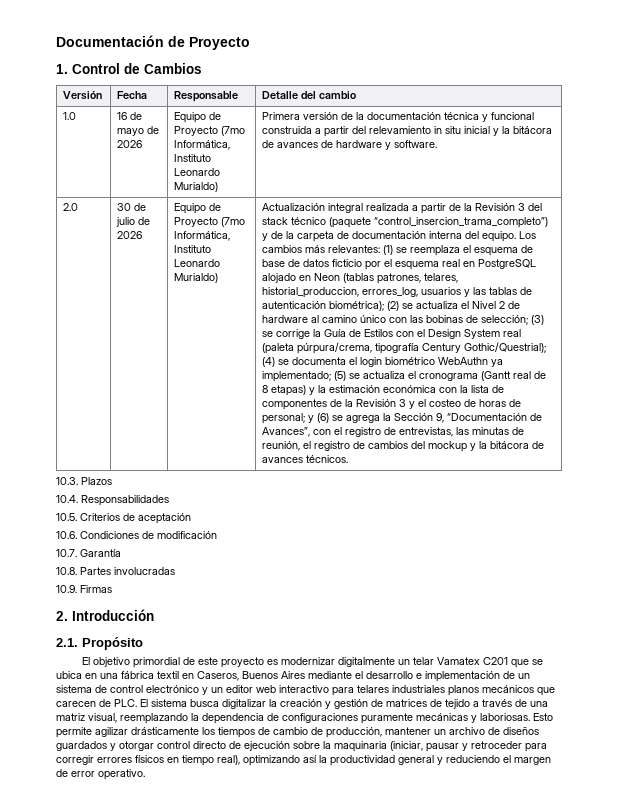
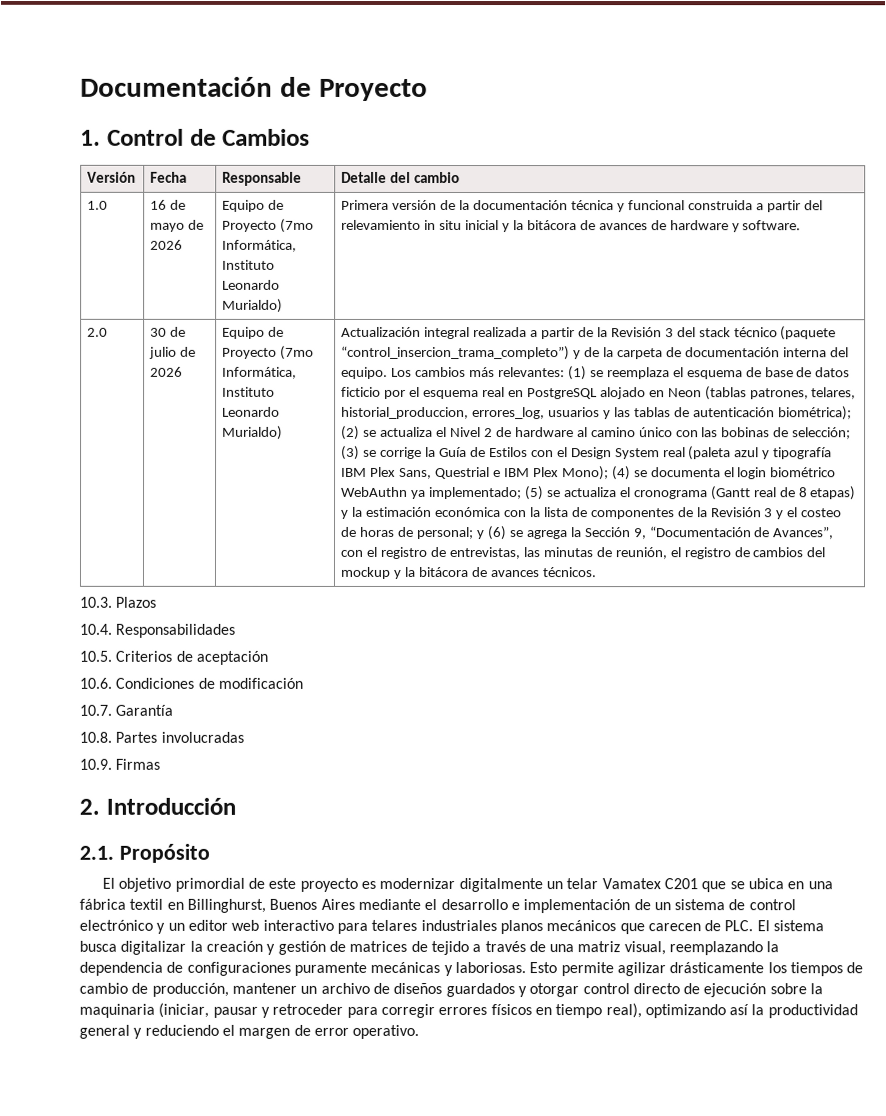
- (3) se corrige la Guía de Estilos con el Design System real (paleta púrpura/crema, tipografía Century Gothic/Questrial);
+ (3) se corrige la Guía de Estilos con el Design System real (paleta azul y tipografía IBM Plex Sans, Questrial e IBM Plex Mono);
- El objetivo primordial de este proyecto es modernizar digitalmente un telar Vamatex C201 que se ubica en una fábrica textil en Caseros, Buenos Aires mediante el desarrollo e implementación de un sistema de control electrónico y un editor web interactivo para telares industriales planos mecánicos que carecen de PLC. El sistema busca digitalizar la creación y gestión de matrices de tejido a través de una matriz visual, reemplazando la dependencia de configuraciones puramente mecánicas y laboriosas.
+ El objetivo primordial de este proyecto es modernizar digitalmente un telar Vamatex C201 que se ubica en una fábrica textil en Billinghurst, Buenos Aires mediante el desarrollo e implementación de un sistema de control electrónico y un editor web interactivo para telares industriales planos mecánicos que carecen de PLC. El sistema busca digitalizar la creación y gestión de matrices de tejido a través de una matriz visual, reemplazando la dependencia de configuraciones puramente mecánicas y laboriosas.

